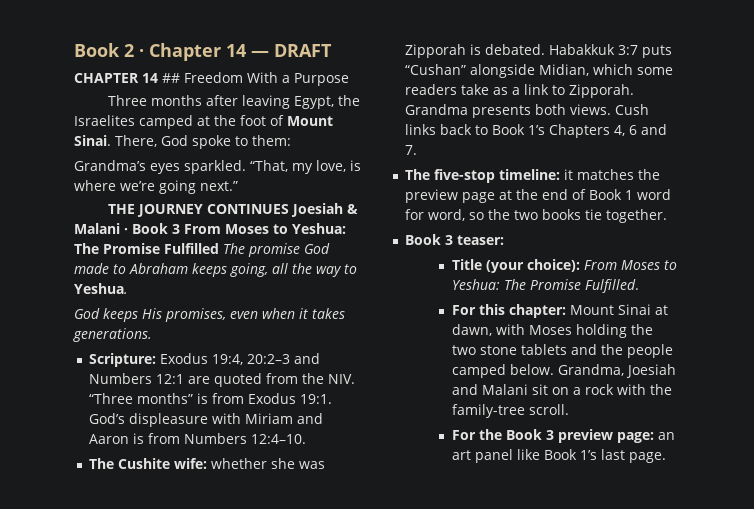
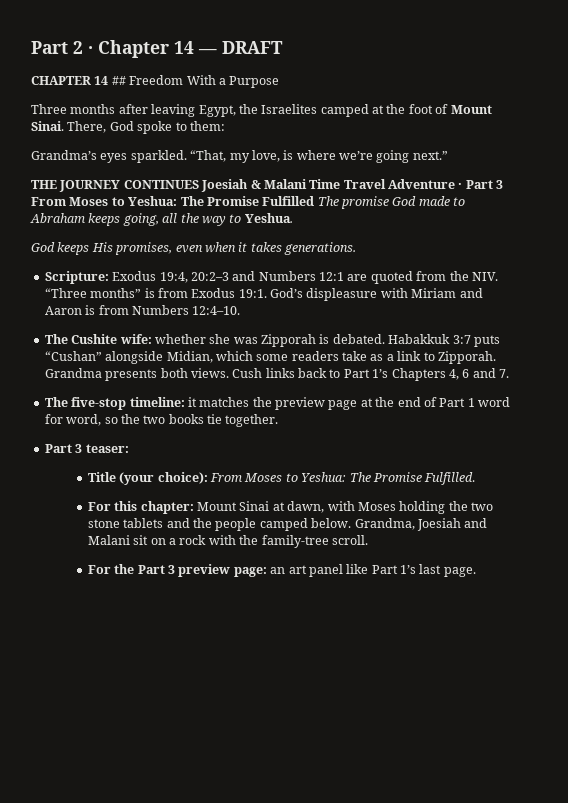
- Book 2 · Chapter 14 — DRAFT
+ Part 2 · Chapter 14 — DRAFT
- THE JOURNEY CONTINUES Joesiah & Malani · Book 3 From Moses to Yeshua: The Promise Fulfilled The promise God made to Abraham keeps going, all the way to Yeshua.
+ THE JOURNEY CONTINUES Joesiah & Malani Time Travel Adventure · Part 3 From Moses to Yeshua: The Promise Fulfilled The promise God made to Abraham keeps going, all the way to Yeshua.
- Cush links back to Book 1’s Chapters 4, 6 and 7.
+ Cush links back to Part 1’s Chapters 4, 6 and 7.
- The five-stop timeline: it matches the preview page at the end of Book 1 word for word, so the two books tie together.
+ The five-stop timeline: it matches the preview page at the end of Part 1 word for word, so the two books tie together.
- Book 3 teaser:
+ Part 3 teaser:
- For the Book 3 preview page: an art panel like Book 1’s last page.
+ For the Part 3 preview page: an art panel like Part 1’s last page.

